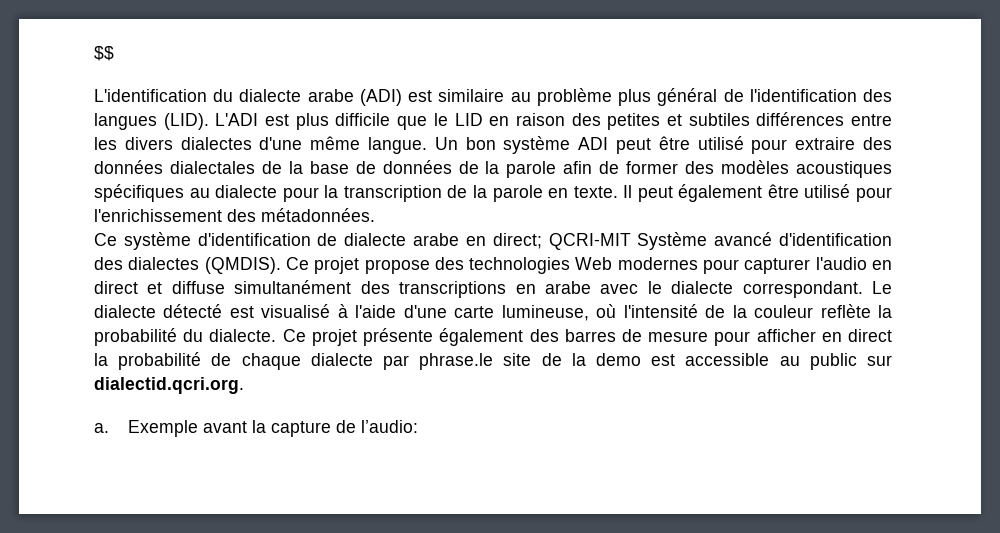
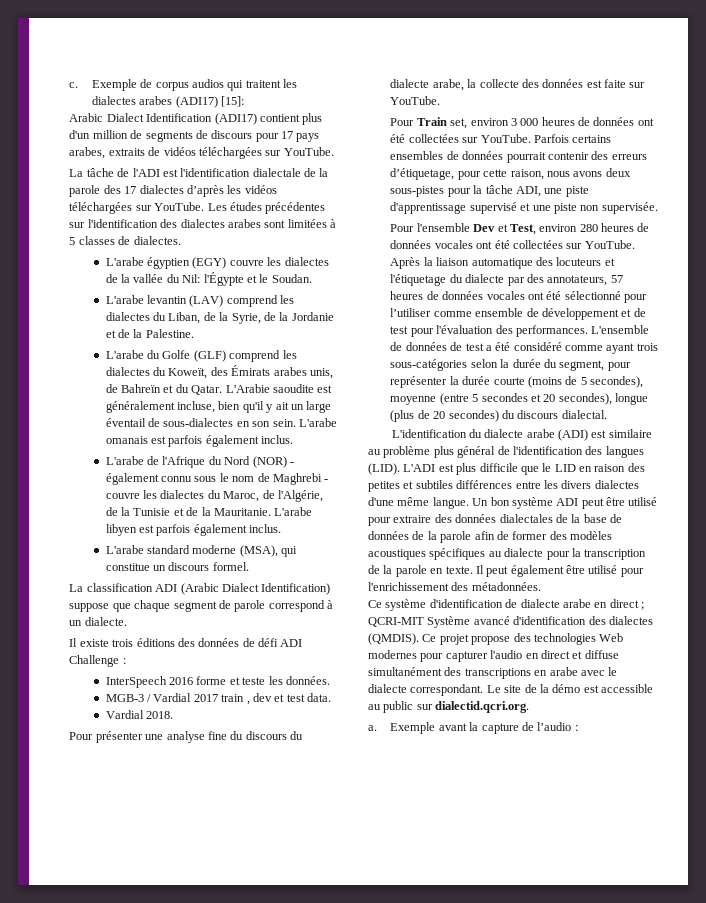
- $$
+ c. Exemple de corpus audios qui traitent les dialectes arabes (ADI17) [15]:
+ Arabic Dialect Identification (ADI17) contient plus d'un million de segments de discours pour 17 pays arabes, extraits de vidéos téléchargées sur YouTube.
+ La tâche de l'ADI est l'identification dialectale de la parole des 17 dialectes d’après les vidéos téléchargées sur YouTube. Les études précédentes sur l'identification des dialectes arabes sont limitées à 5 classes de dialectes.
+ L'arabe égyptien (EGY) couvre les dialectes de la vallée du Nil: l'Égypte et le Soudan.
+ L'arabe levantin (LAV) comprend les dialectes du Liban, de la Syrie, de la Jordanie et de la Palestine.
+ L'arabe du Golfe (GLF) comprend les dialectes du Koweït, des Émirats arabes unis, de Bahreïn et du Qatar. L'Arabie saoudite est généralement incluse, bien qu'il y ait un large éventail de sous-dialectes en son sein. L'arabe omanais est parfois également inclus.
+ L'arabe de l'Afrique du Nord (NOR) - également connu sous le nom de Maghrebi - couvre les dialectes du Maroc, de l'Algérie, de la Tunisie et de la Mauritanie. L'arabe libyen est parfois également inclus.
+ L'arabe standard moderne (MSA), qui constitue un discours formel.
+ La classification ADI (Arabic Dialect Identification) suppose que chaque segment de parole correspond à un dialecte.
+ Il existe trois éditions des données de défi ADI Challenge :
+ InterSpeech 2016 forme et teste les données.
+ MGB-3 / Vardial 2017 train , dev et test data.
+ Vardial 2018.
+ Pour présenter une analyse fine du discours du dialecte arabe, la collecte des données est faite sur YouTube.
+ Pour Train set, environ 3 000 heures de données ont été collectées sur YouTube. Parfois certains ensembles de données pourrait contenir des erreurs d’étiquetage, pour cette raison, nous avons deux sous-pistes pour la tâche ADI, une piste d'apprentissage supervisé et une piste non supervisée.
+ Pour l'ensemble Dev et Test, environ 280 heures de données vocales ont été collectées sur YouTube. Après la liaison automatique des locuteurs et l'étiquetage du dialecte par des annotateurs, 57 heures de données vocales ont été sélectionné pour l’utiliser comme ensemble de développement et de test pour l'évaluation des performances. L'ensemble de données de test a été considéré comme ayant trois sous-catégories selon la durée du segment, pour représenter la durée courte (moins de 5 secondes), moyenne (entre 5 secondes et 20 secondes), longue (plus de 20 secondes) du discours dialectal.
- Ce système d'identification de dialecte arabe en direct; QCRI-MIT Système avancé d'identification des dialectes (QMDIS).
+ Ce système d'identification de dialecte arabe en direct ; QCRI-MIT Système avancé d'identification des dialectes (QMDIS).
- Le dialecte détecté est visualisé à l'aide d'une carte lumineuse, où l'intensité de la couleur reflète la probabilité du dialecte. Ce projet présente également des barres de mesure pour afficher en direct la probabilité de chaque dialecte par phrase.le site de la demo est accessible au public sur dialectid.qcri.org.
+ Le site de la démo est accessible au public sur dialectid.qcri.org.
- Exemple avant la capture de l’audio:
+ Exemple avant la capture de l’audio :

